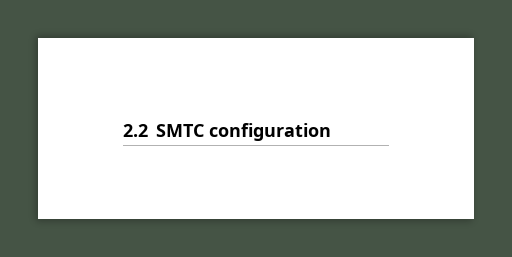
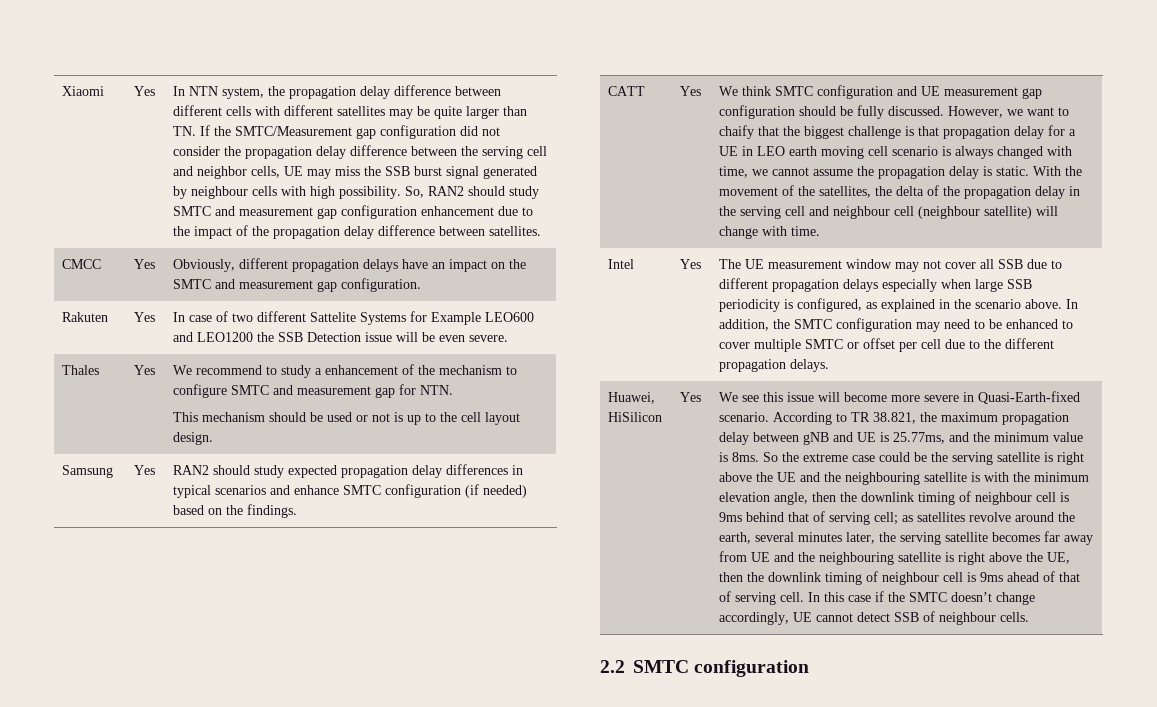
+ Xiaomi | Yes | In NTN system, the propagation delay difference between different cells with different satellites may be quite larger than TN. If the SMTC/Measurement gap configuration did not consider the propagation delay difference between the serving cell and neighbor cells, UE may miss the SSB burst signal generated by neighbour cells with high possibility. So, RAN2 should study SMTC and measurement gap configuration enhancement due to the impact of the propagation delay difference between satellites.
+ CMCC | Yes | Obviously, different propagation delays have an impact on the SMTC and measurement gap configuration.
+ Rakuten | Yes | In case of two different Sattelite Systems for Example LEO600 and LEO1200 the SSB Detection issue will be even severe.
+ Thales | Yes | We recommend to study a enhancement of the mechanism to configure SMTC and measurement gap for NTN.
+ This mechanism should be used or not is up to the cell layout design.
+ Samsung | Yes | RAN2 should study expected propagation delay differences in typical scenarios and enhance SMTC configuration (if needed) based on the findings.
+ CATT | Yes | We think SMTC configuration and UE measurement gap configuration should be fully discussed. However, we want to chaify that the biggest challenge is that propagation delay for a UE in LEO earth moving cell scenario is always changed with time, we cannot assume the propagation delay is static. With the movement of the satellites, the delta of the propagation delay in the serving cell and neighbour cell (neighbour satellite) will change with time.
+ Intel | Yes | The UE measurement window may not cover all SSB due to different propagation delays especially when large SSB periodicity is configured, as explained in the scenario above. In addition, the SMTC configuration may need to be enhanced to cover multiple SMTC or offset per cell due to the different propagation delays.
+ Huawei, HiSilicon | Yes | We see this issue will become more severe in Quasi-Earth-fixed scenario. According to TR 38.821, the maximum propagation delay between gNB and UE is 25.77ms, and the minimum value is 8ms. So the extreme case could be the serving satellite is right above the UE and the neighbouring satellite is with the minimum elevation angle, then the downlink timing of neighbour cell is 9ms behind that of serving cell; as satellites revolve around the earth, several minutes later, the serving satellite becomes far away from UE and the neighbouring satellite is right above the UE, then the downlink timing of neighbour cell is 9ms ahead of that of serving cell. In this case if the SMTC doesn’t change accordingly, UE cannot detect SSB of neighbour cells.

